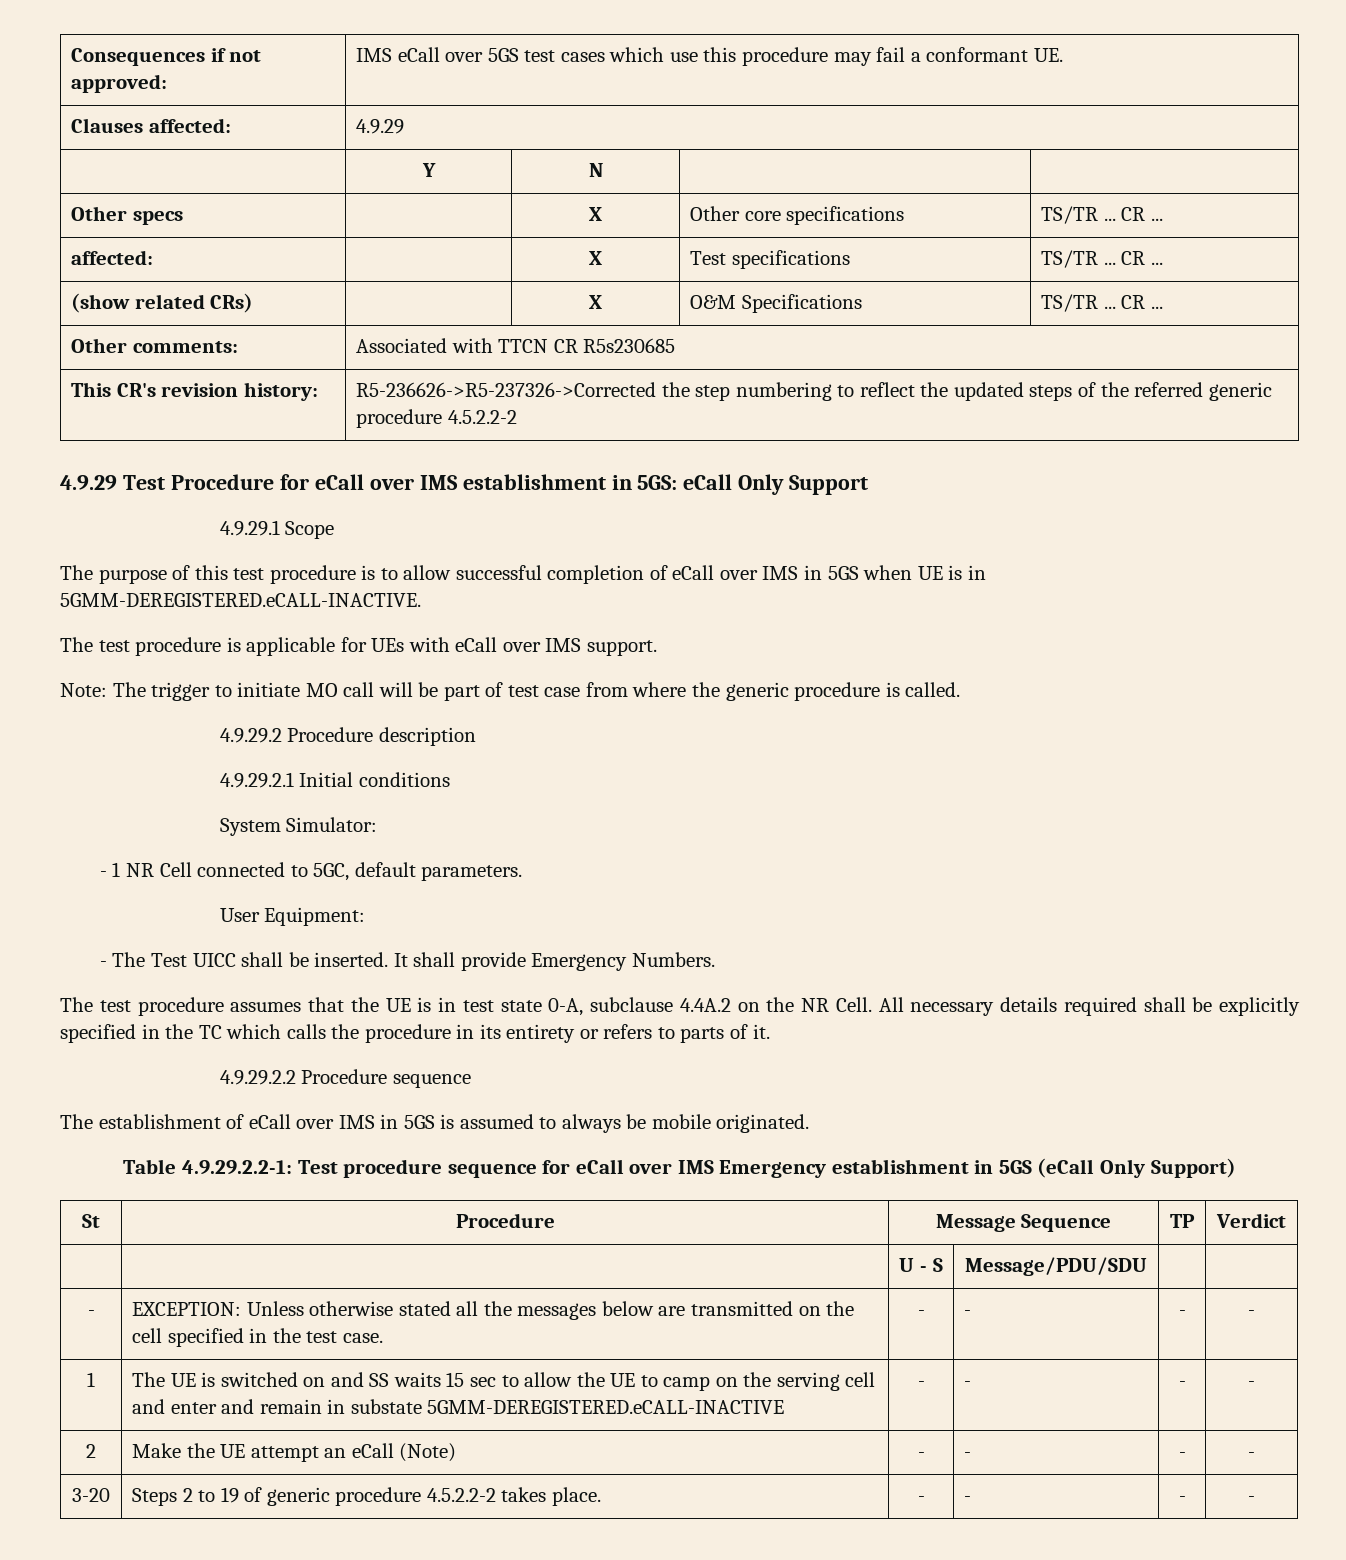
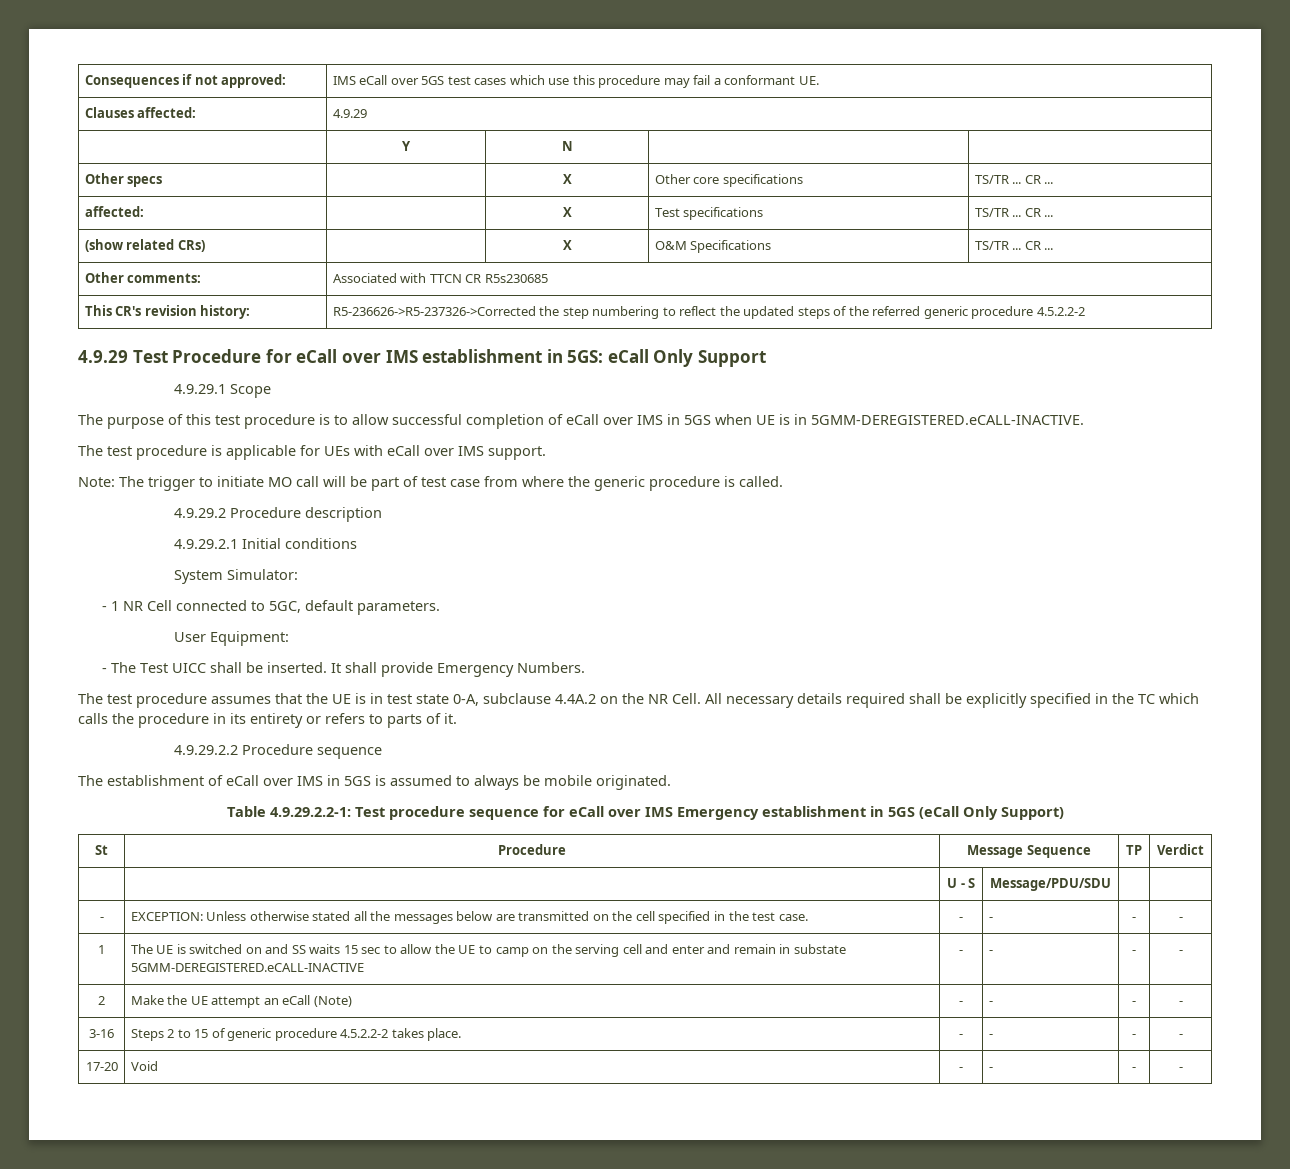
- 3-20 | Steps 2 to 19 of generic procedure 4.5.2.2-2 takes place. | - | - | - | -
+ 3-16 | Steps 2 to 15 of generic procedure 4.5.2.2-2 takes place. | - | - | - | -
+ 17-20 | Void | - | - | - | -

